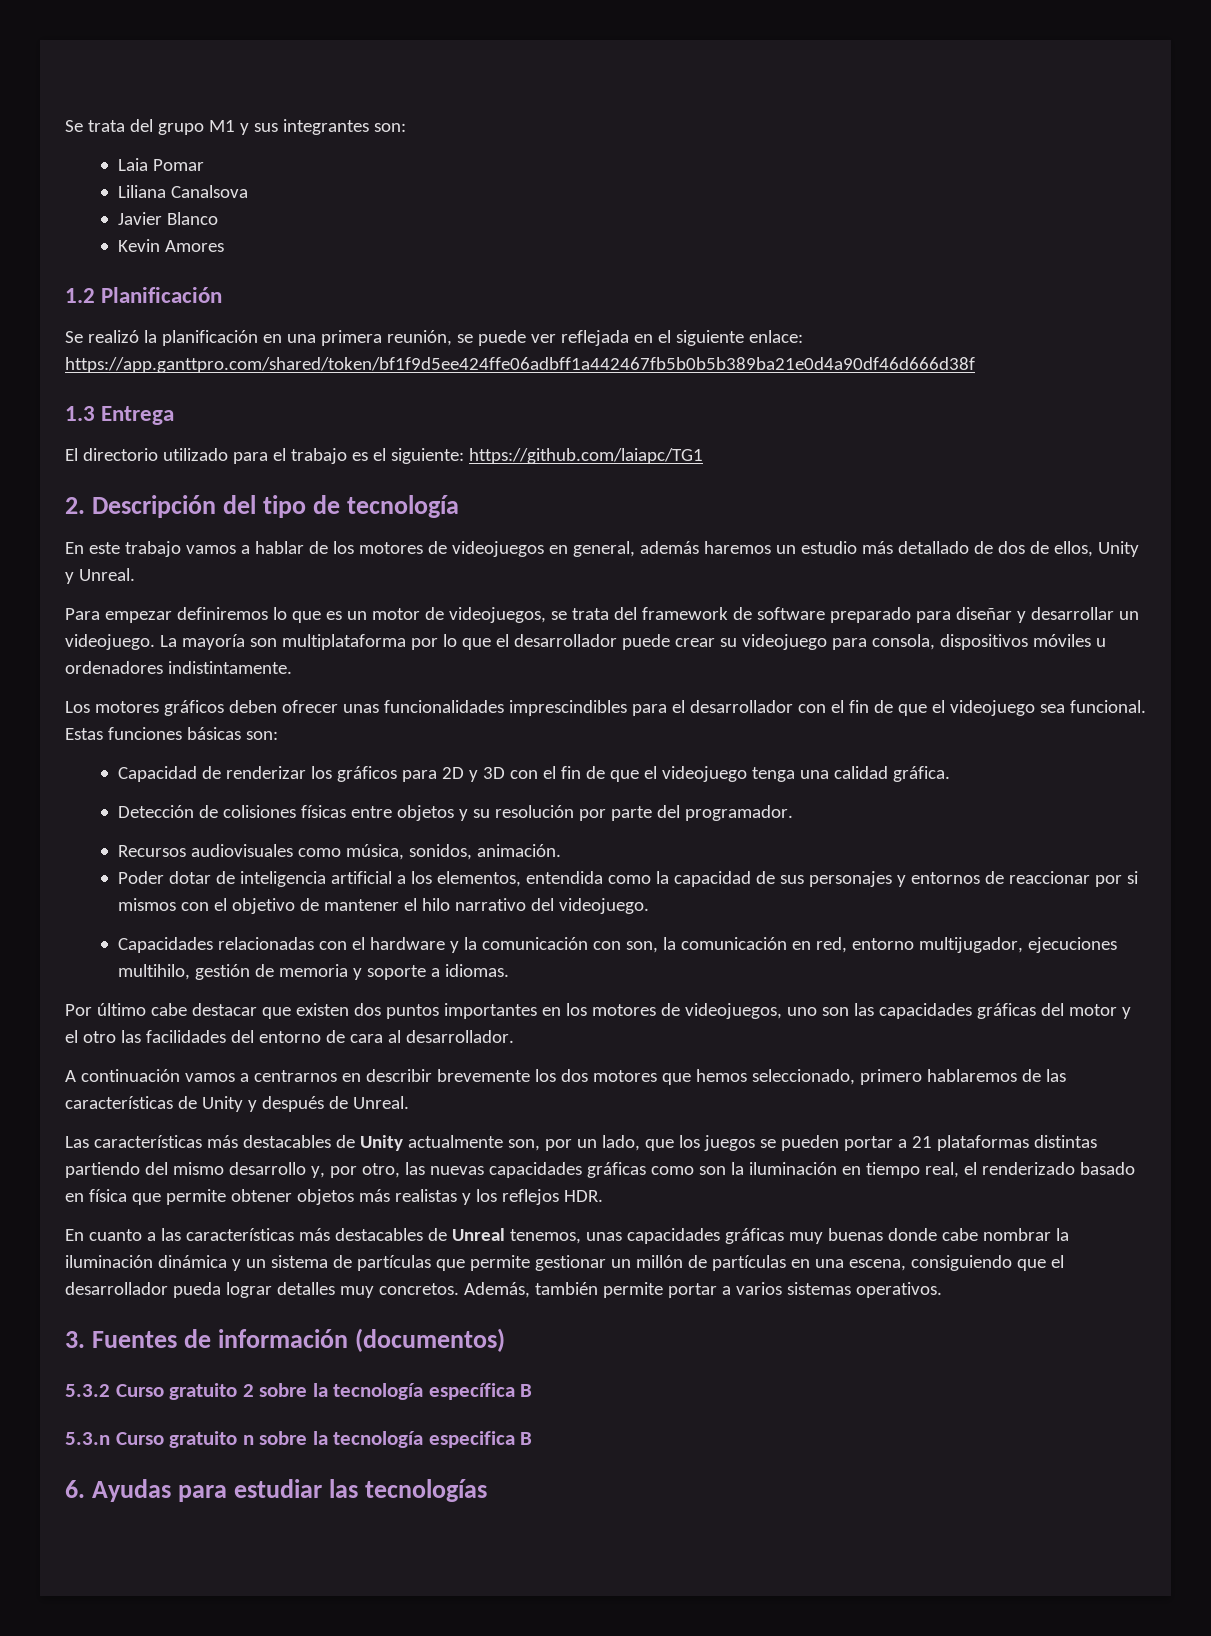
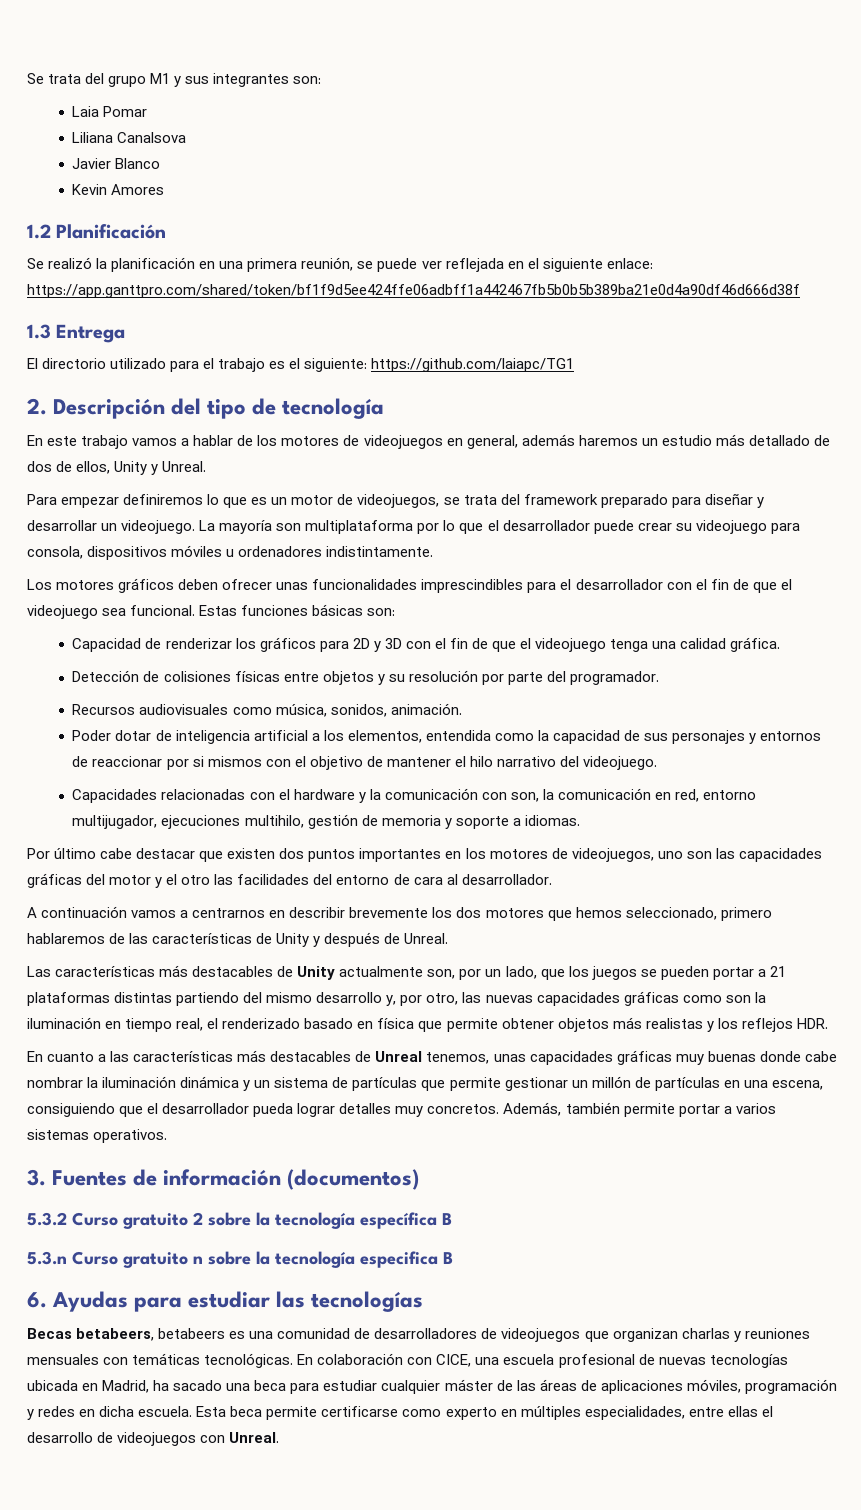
- Para empezar definiremos lo que es un motor de videojuegos, se trata del framework de software preparado para diseñar y desarrollar un videojuego.
+ Para empezar definiremos lo que es un motor de videojuegos, se trata del framework preparado para diseñar y desarrollar un videojuego.
+ Becas betabeers, betabeers es una comunidad de desarrolladores de videojuegos que organizan charlas y reuniones mensuales con temáticas tecnológicas. En colaboración con CICE, una escuela profesional de nuevas tecnologías ubicada en Madrid, ha sacado una beca para estudiar cualquier máster de las áreas de aplicaciones móviles, programación y redes en dicha escuela. Esta beca permite certificarse como experto en múltiples especialidades, entre ellas el desarrollo de videojuegos con Unreal.

